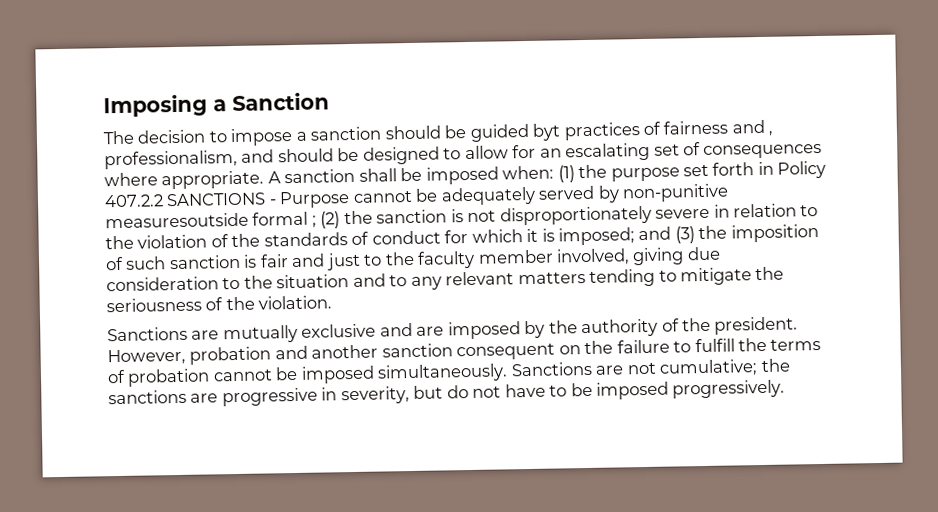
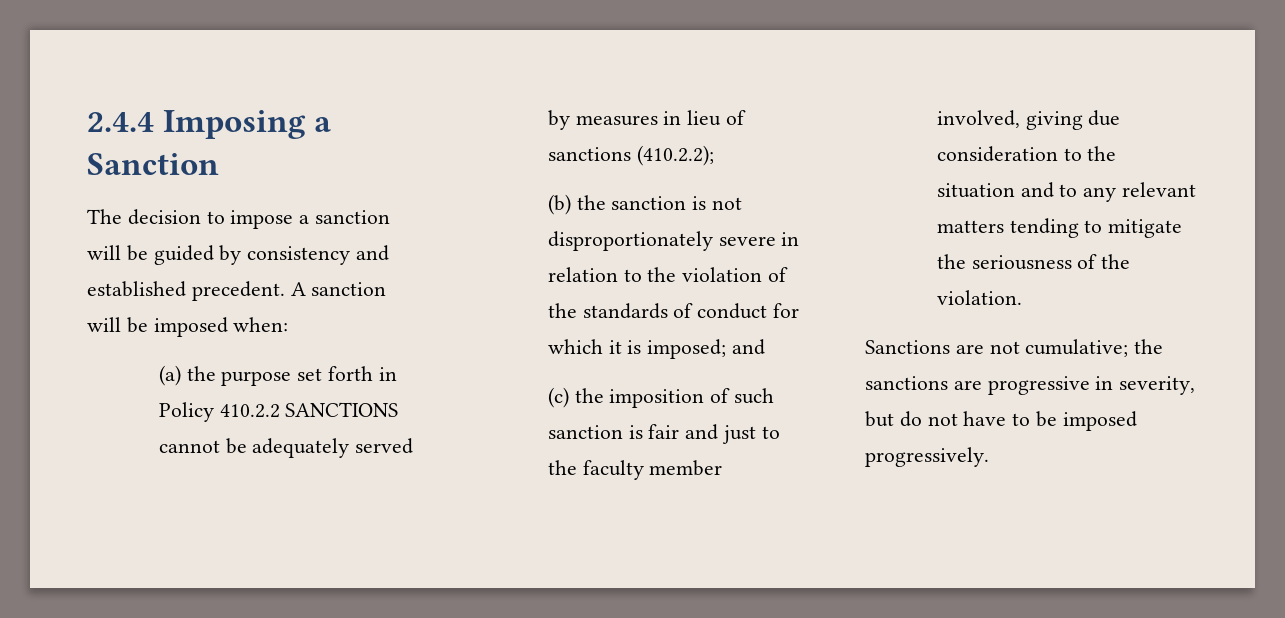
- Imposing a Sanction
+ 2.4.4 Imposing a Sanction
- The decision to impose a sanction should be guided byt practices of fairness and , professionalism, and should be designed to allow for an escalating set of consequences where appropriate.
+ The decision to impose a sanction will be guided by consistency and established precedent.
- A sanction shall be imposed when: (1) the purpose set forth in Policy 407.2.2 SANCTIONS - Purpose cannot be adequately served by non-punitive measuresoutside formal ; (2) the sanction is not disproportionately severe in relation to the violation of the standards of conduct for which it is imposed; and (3) the imposition of such sanction is fair and just to the faculty member involved, giving due consideration to the situation and to any relevant matters tending to mitigate the seriousness of the violation.
+ A sanction will be imposed when:
+ (a) the purpose set forth in Policy 410.2.2 SANCTIONS cannot be adequately served by measures in lieu of sanctions (410.2.2);
+ (b) the sanction is not disproportionately severe in relation to the violation of the standards of conduct for which it is imposed; and
+ (c) the imposition of such sanction is fair and just to the faculty member involved, giving due consideration to the situation and to any relevant matters tending to mitigate the seriousness of the violation.
- Sanctions are mutually exclusive and are imposed by the authority of the president. However, probation and another sanction consequent on the failure to fulfill the terms of probation cannot be imposed simultaneously. Sanctions are not cumulative; the sanctions are progressive in severity, but do not have to be imposed progressively.
+ Sanctions are not cumulative; the sanctions are progressive in severity, but do not have to be imposed progressively.

